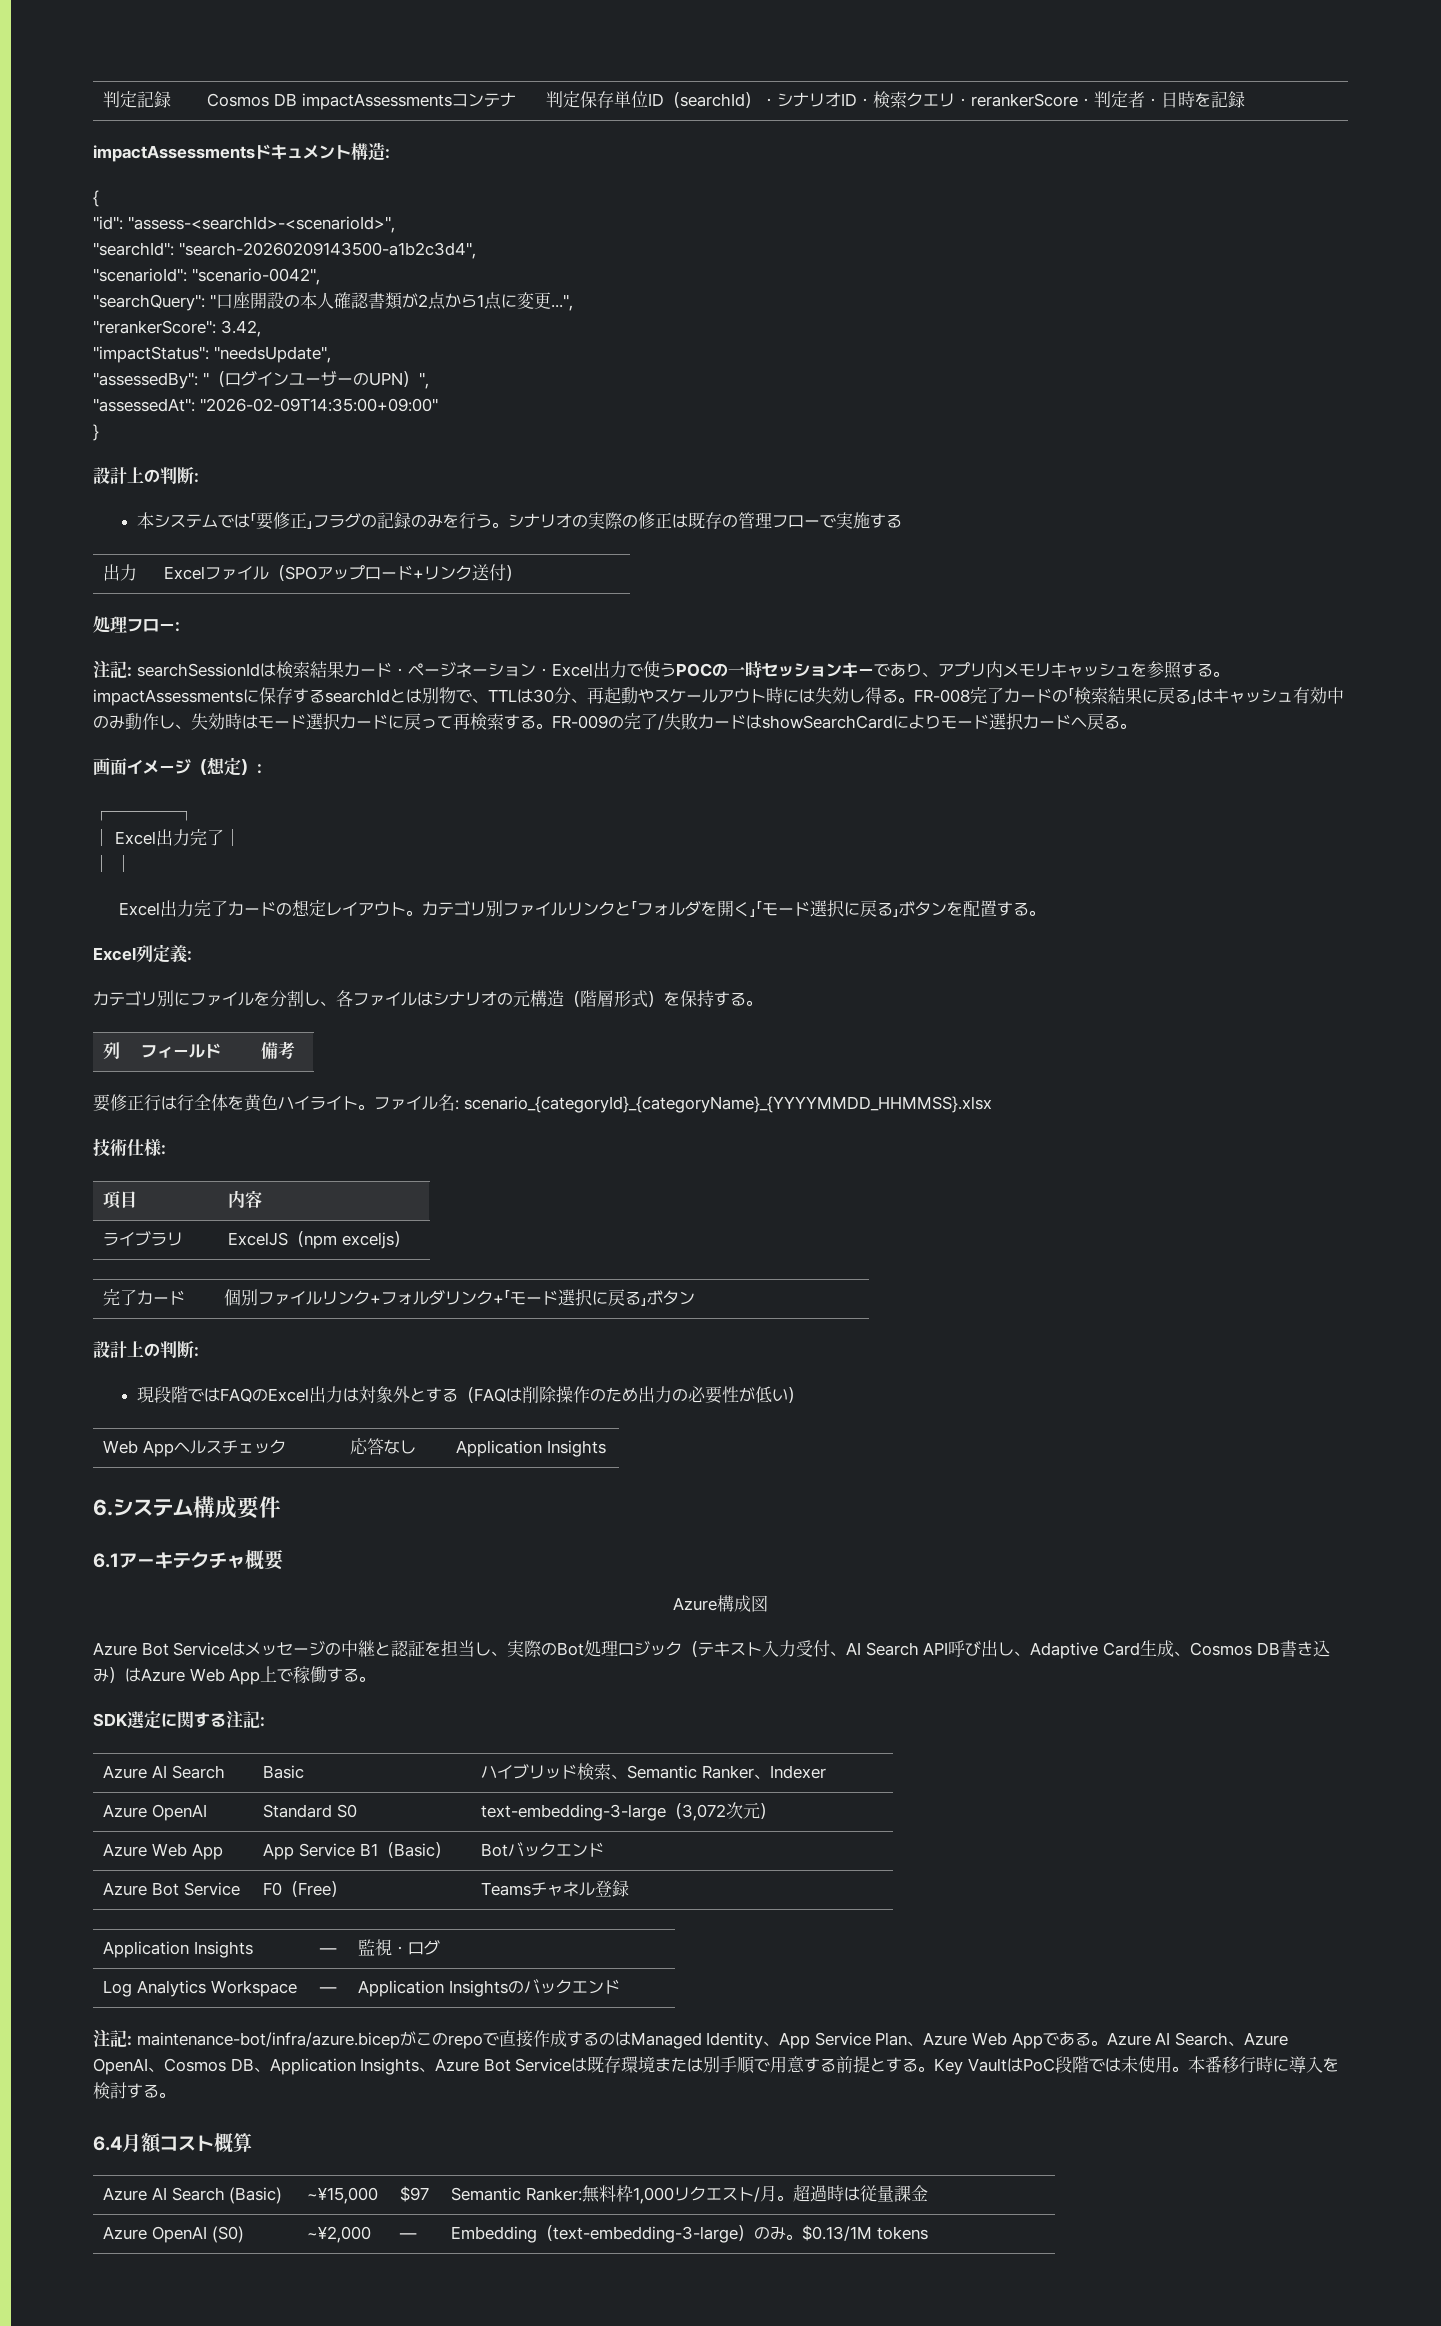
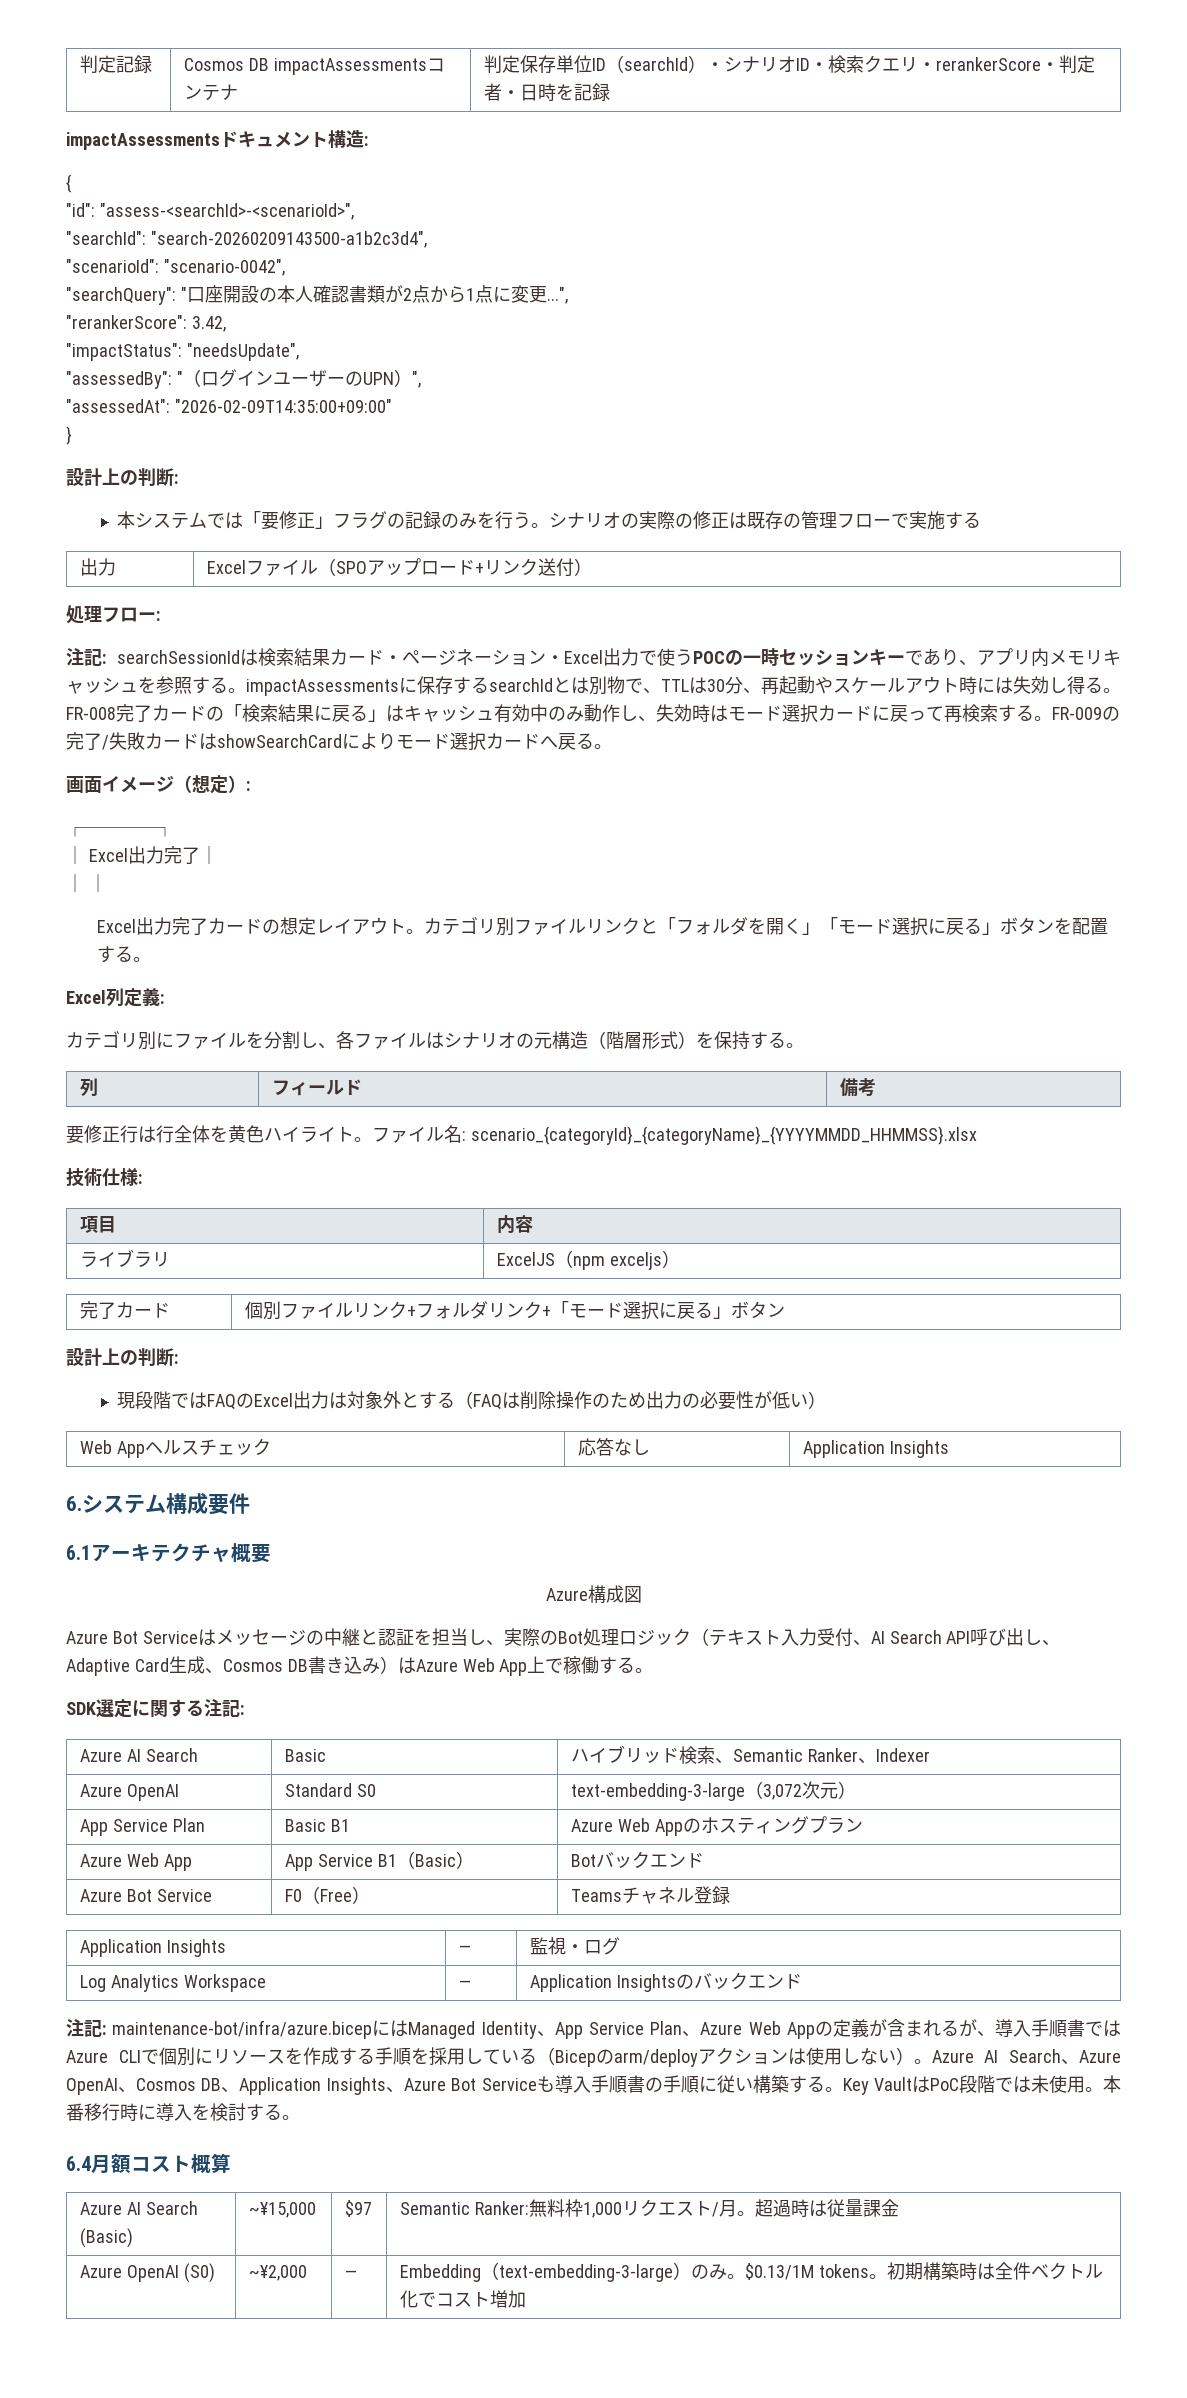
+ App Service Plan | Basic B1 | Azure Web Appのホスティングプラン
- 注記: maintenance-bot/infra/azure.bicepがこのrepoで直接作成するのはManaged Identity、App Service Plan、Azure Web Appである。
+ 注記: maintenance-bot/infra/azure.bicepにはManaged Identity、App Service Plan、Azure Web Appの定義が含まれるが、導入手順書ではAzure CLIで個別にリソースを作成する手順を採用している（Bicepのarm/deployアクションは使用しない）。
- Azure AI Search、Azure OpenAI、Cosmos DB、Application Insights、Azure Bot Serviceは既存環境または別手順で用意する前提とする。
+ Azure AI Search、Azure OpenAI、Cosmos DB、Application Insights、Azure Bot Serviceも導入手順書の手順に従い構築する。
- Azure OpenAI (S0) | ~¥2,000 | — | Embedding（text-embedding-3-large）のみ。$0.13/1M tokens
+ Azure OpenAI (S0) | ~¥2,000 | — | Embedding（text-embedding-3-large）のみ。$0.13/1M tokens。初期構築時は全件ベクトル化でコスト増加

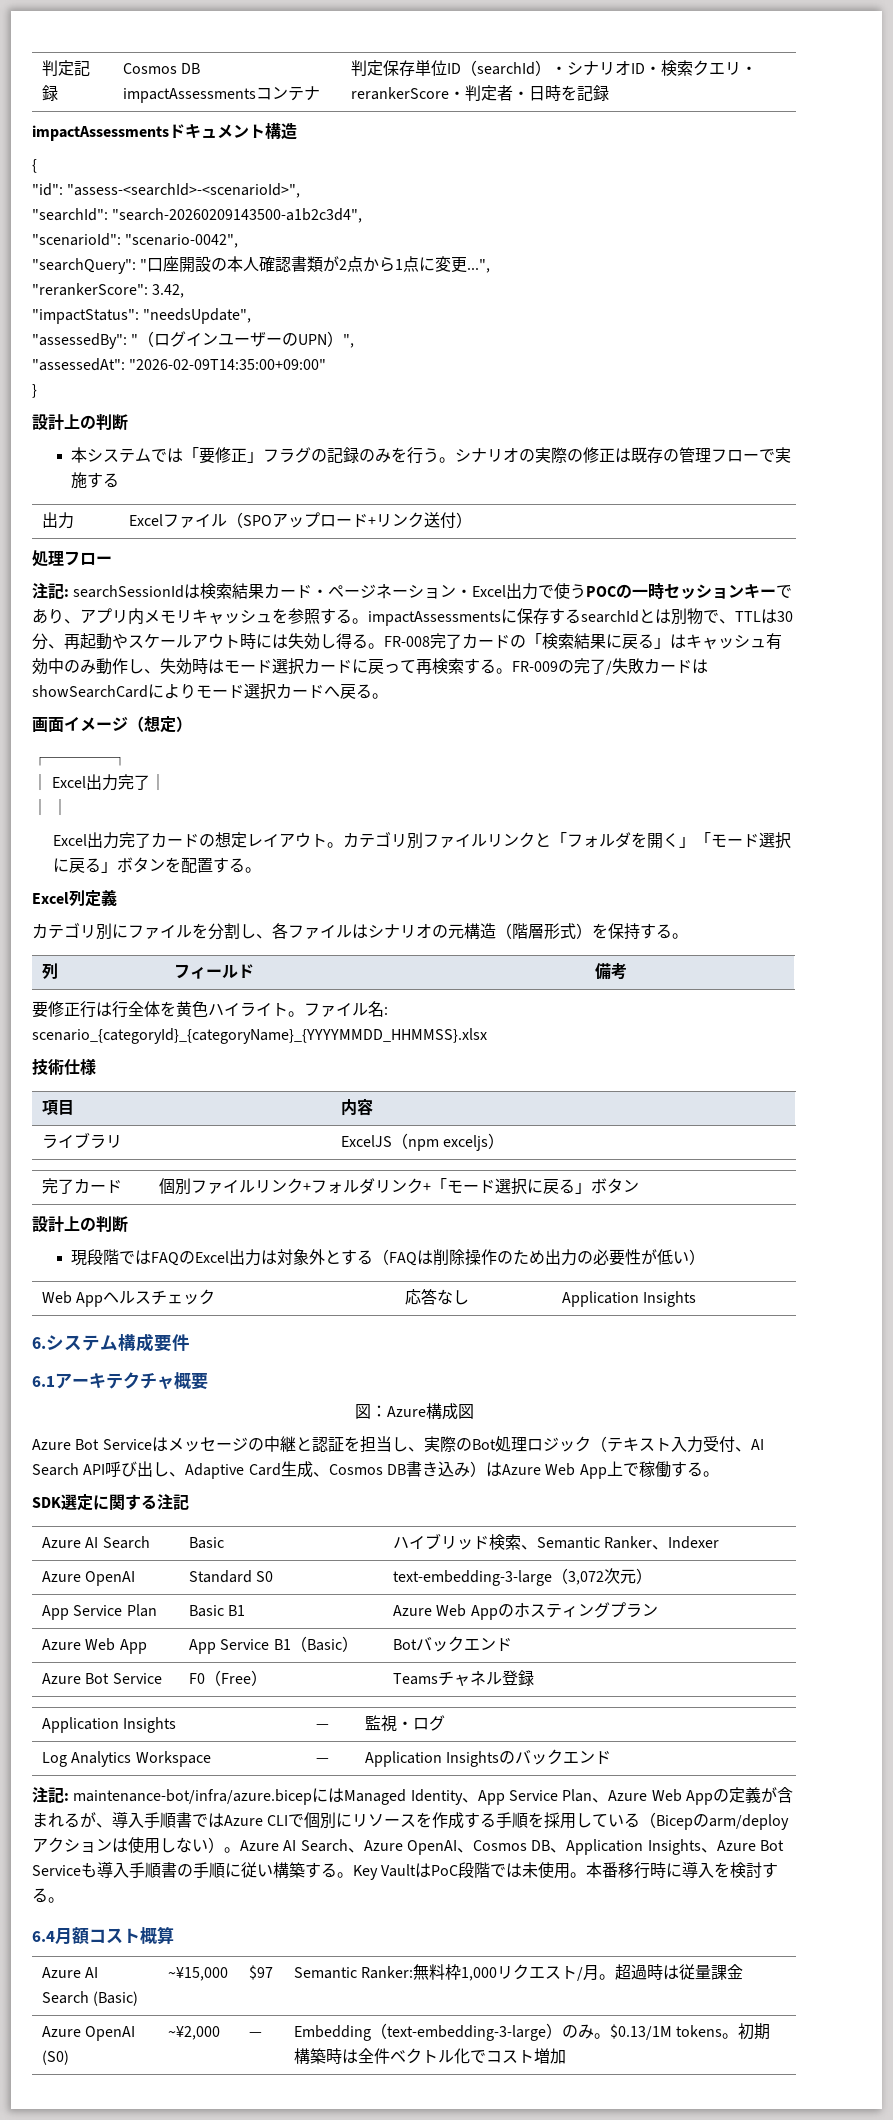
- impactAssessmentsドキュメント構造:
+ impactAssessmentsドキュメント構造
  }
- 設計上の判断:
+ 設計上の判断
- 処理フロー:
+ 処理フロー
- 画面イメージ（想定）:
+ 画面イメージ（想定）
- Excel列定義:
+ Excel列定義
- 技術仕様:
+ 技術仕様
  完了カード | 個別ファイルリンク+フォルダリンク+「モード選択に戻る」ボタン
- 設計上の判断:
+ 設計上の判断
- Azure構成図
+ 図：Azure構成図
- SDK選定に関する注記:
+ SDK選定に関する注記

